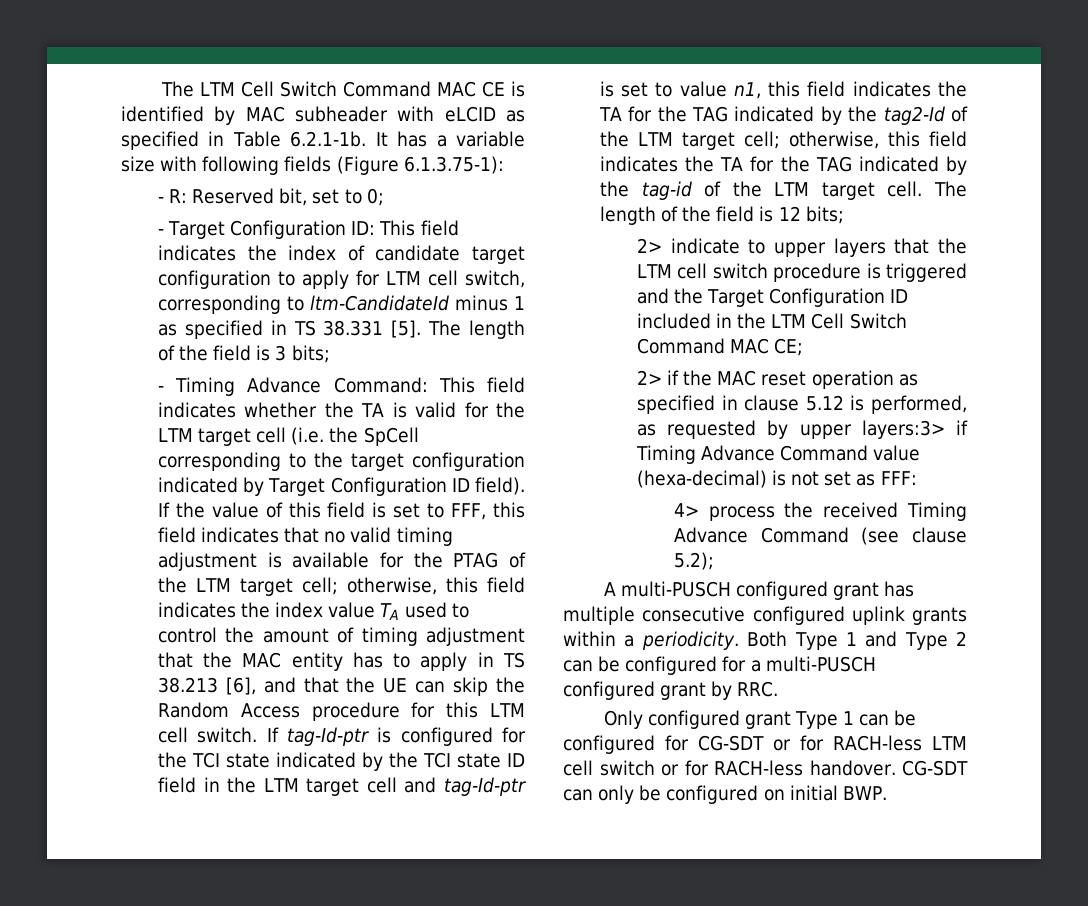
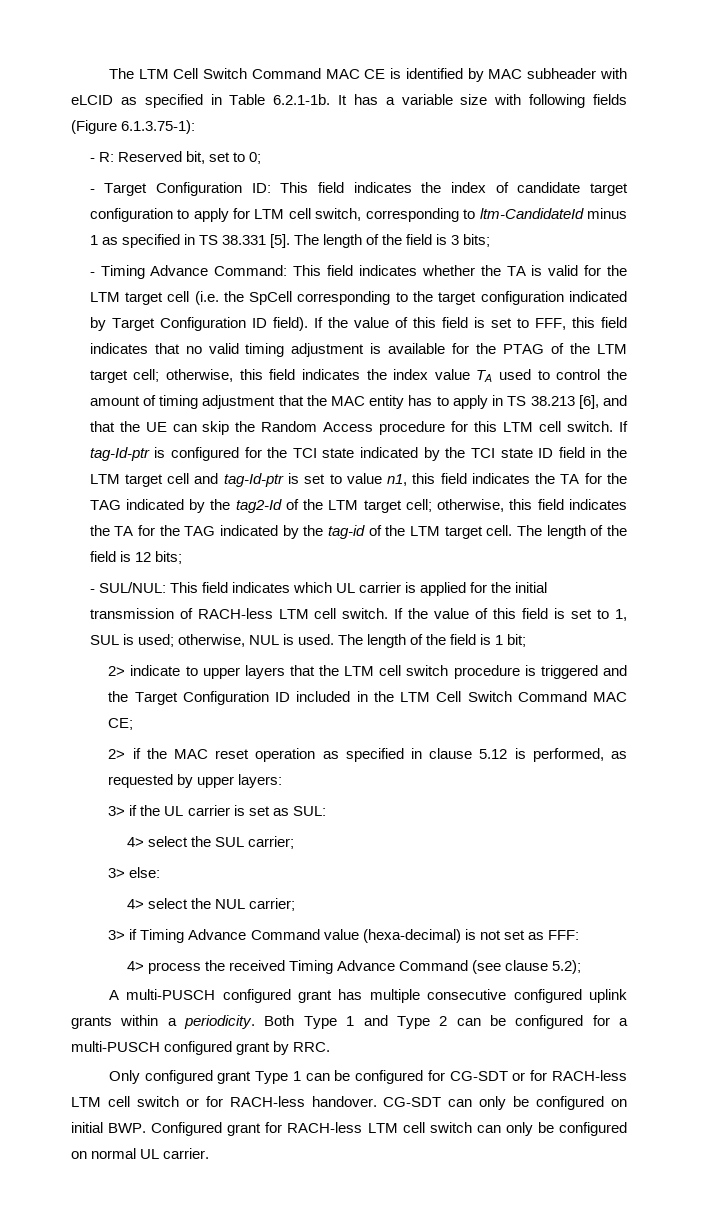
+ - SUL/NUL: This field indicates which UL carrier is applied for the initial transmission of RACH-less LTM cell switch. If the value of this field is set to 1, SUL is used; otherwise, NUL is used. The length of the field is 1 bit;
- 2> if the MAC reset operation as specified in clause 5.12 is performed, as requested by upper layers:3> if Timing Advance Command value (hexa-decimal) is not set as FFF:
+ 2> if the MAC reset operation as specified in clause 5.12 is performed, as requested by upper layers:
+ 3> if the UL carrier is set as SUL:
+ 4> select the SUL carrier;
+ 3> else:
+ 4> select the NUL carrier;
+ 3> if Timing Advance Command value (hexa-decimal) is not set as FFF:
- CG-SDT can only be configured on initial BWP.
+ CG-SDT can only be configured on initial BWP. Configured grant for RACH-less LTM cell switch can only be configured on normal UL carrier.

